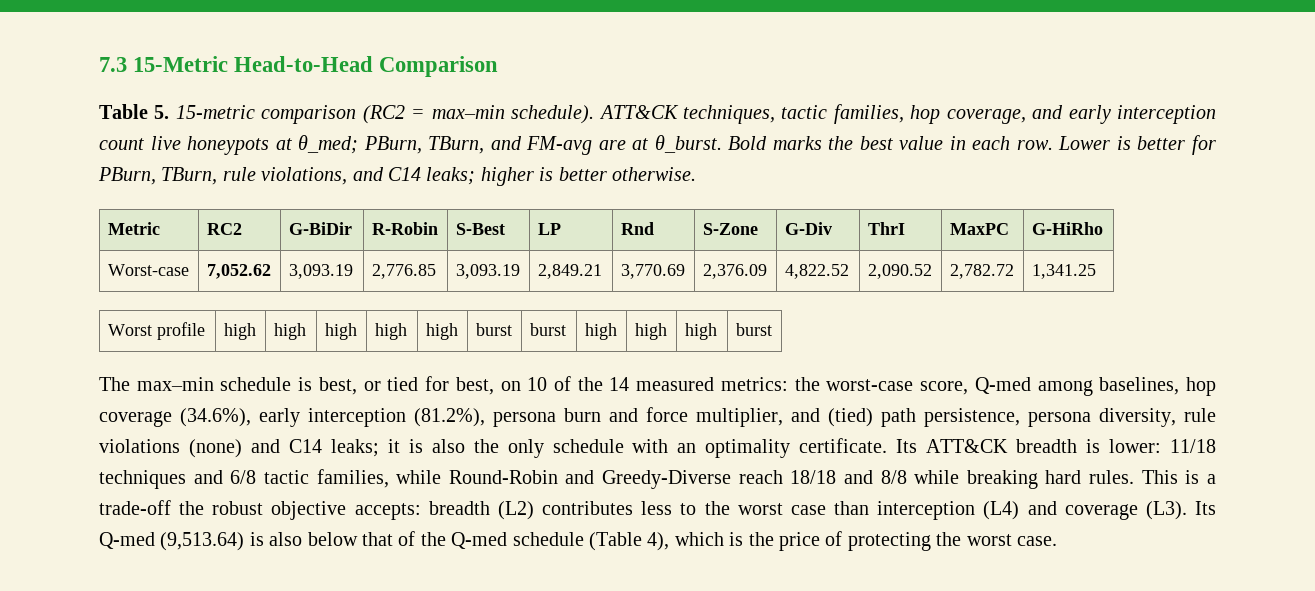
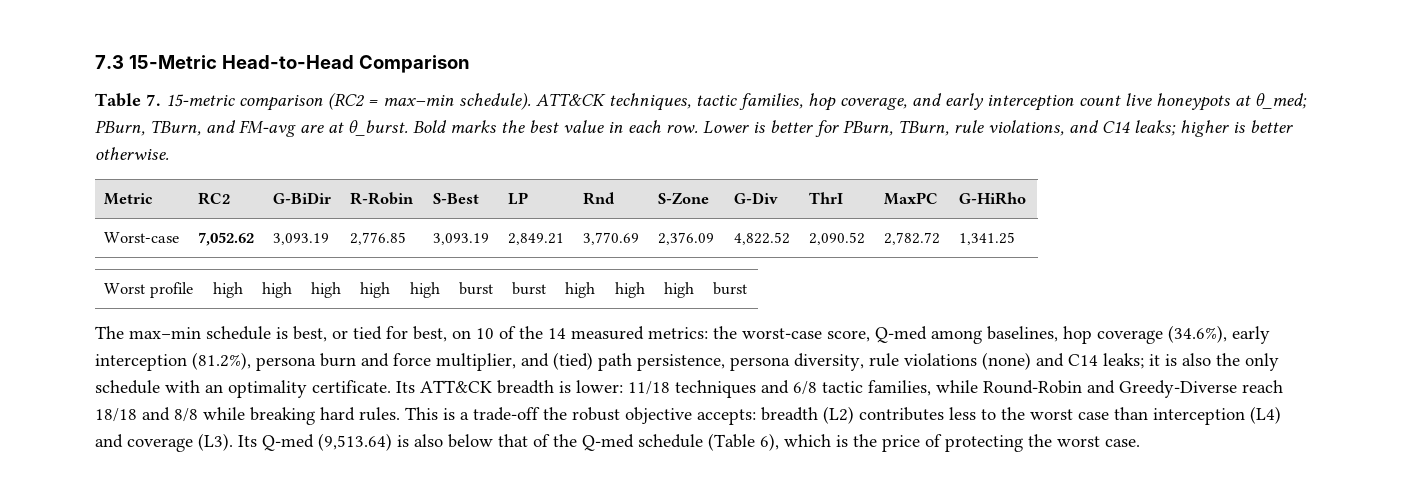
- Table 5. 15-metric comparison (RC2 = max–min schedule).
+ Table 7. 15-metric comparison (RC2 = max–min schedule).
- This is a trade-off the robust objective accepts: breadth (L2) contributes less to the worst case than interception (L4) and coverage (L3). Its Q-med (9,513.64) is also below that of the Q-med schedule (Table 4), which is the price of protecting the worst case.
+ This is a trade-off the robust objective accepts: breadth (L2) contributes less to the worst case than interception (L4) and coverage (L3). Its Q-med (9,513.64) is also below that of the Q-med schedule (Table 6), which is the price of protecting the worst case.

